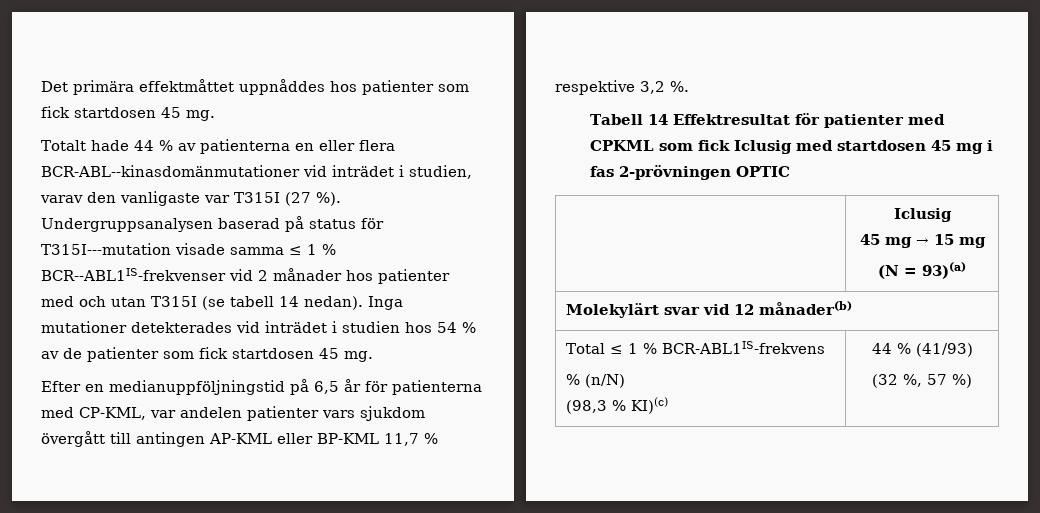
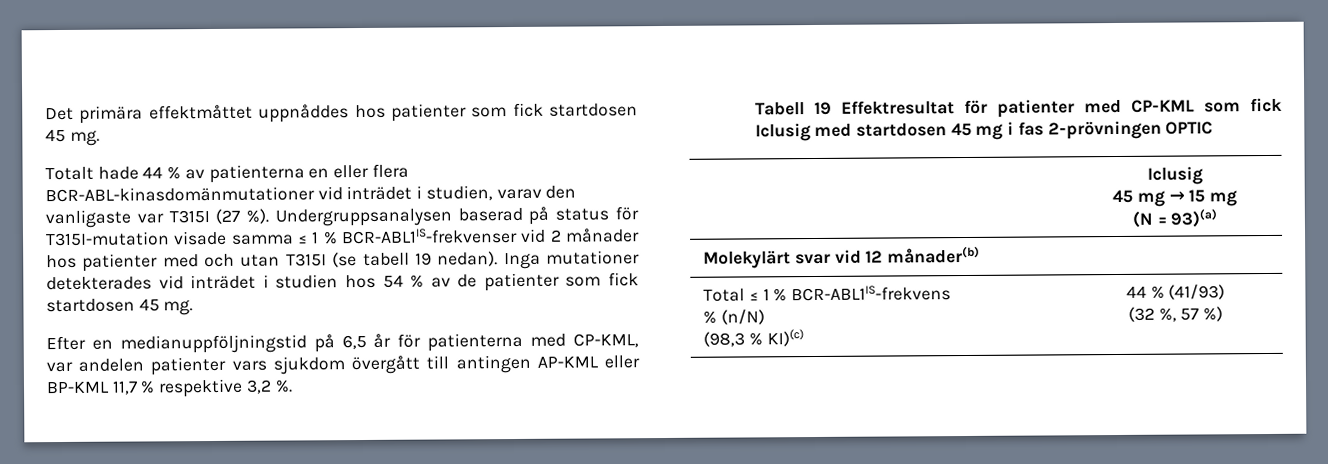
- Totalt hade 44 % av patienterna en eller flera BCR-ABL--kinasdomänmutationer vid inträdet i studien, varav den vanligaste var T315I (27 %).
+ Totalt hade 44 % av patienterna en eller flera BCR-ABL-kinasdomänmutationer vid inträdet i studien, varav den vanligaste var T315I (27 %).
- Undergruppsanalysen baserad på status för T315I---mutation visade samma ≤ 1 % BCR--ABL1IS-frekvenser vid 2 månader hos patienter med och utan T315I (se tabell 14 nedan).
+ Undergruppsanalysen baserad på status för T315I-mutation visade samma ≤ 1 % BCR-ABL1IS-frekvenser vid 2 månader hos patienter med och utan T315I (se tabell 19 nedan).
- Tabell 14 Effektresultat för patienter med CPKML som fick Iclusig med startdosen 45 mg i fas 2-prövningen OPTIC
+ Tabell 19 Effektresultat för patienter med CP-KML som fick Iclusig med startdosen 45 mg i fas 2-prövningen OPTIC

